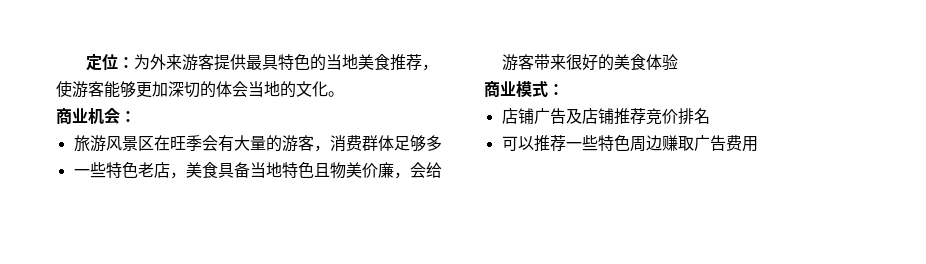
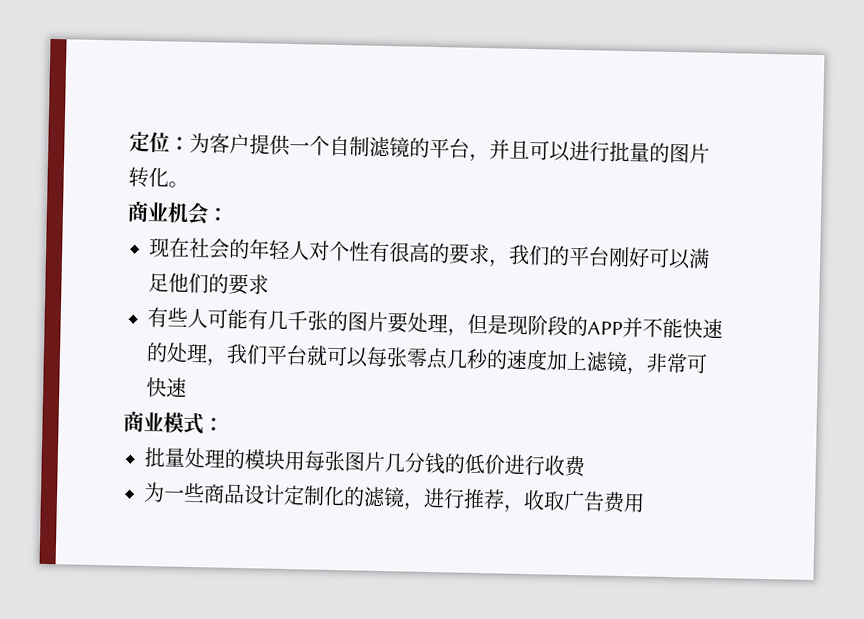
- 定位：为外来游客提供最具特色的当地美食推荐，使游客能够更加深切的体会当地的文化。
+ 定位：为客户提供一个自制滤镜的平台，并且可以进行批量的图片转化。
  商业机会：
- 旅游风景区在旺季会有大量的游客，消费群体足够多
- 一些特色老店，美食具备当地特色且物美价廉，会给游客带来很好的美食体验
+ 现在社会的年轻人对个性有很高的要求，我们的平台刚好可以满足他们的要求
+ 有些人可能有几千张的图片要处理，但是现阶段的APP并不能快速的处理，我们平台就可以每张零点几秒的速度加上滤镜，非常可快速
  商业模式：
- 店铺广告及店铺推荐竞价排名
- 可以推荐一些特色周边赚取广告费用
+ 批量处理的模块用每张图片几分钱的低价进行收费
+ 为一些商品设计定制化的滤镜，进行推荐，收取广告费用

